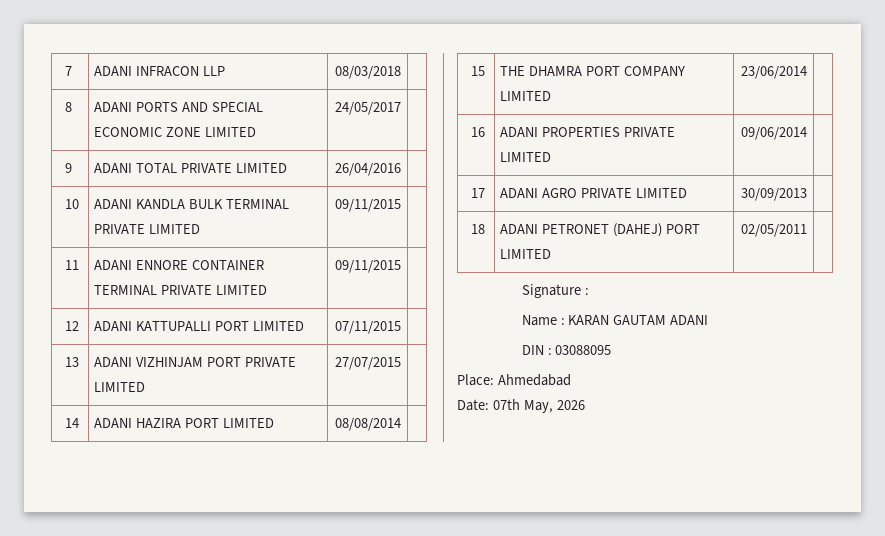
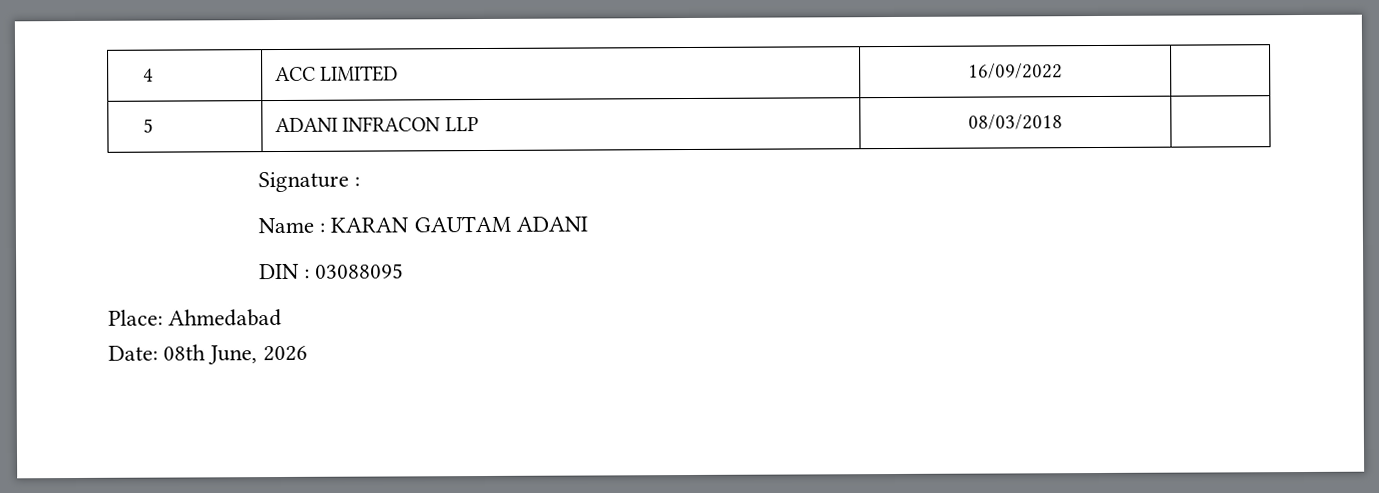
- 7 | ADANI INFRACON LLP | 08/03/2018 |
+ 4 | ACC LIMITED | 16/09/2022 |
+ 5 | ADANI INFRACON LLP | 08/03/2018 |
- 8 | ADANI PORTS AND SPECIAL ECONOMIC ZONE LIMITED | 24/05/2017 |
- 9 | ADANI TOTAL PRIVATE LIMITED | 26/04/2016 |
- 10 | ADANI KANDLA BULK TERMINAL PRIVATE LIMITED | 09/11/2015 |
- 11 | ADANI ENNORE CONTAINER TERMINAL PRIVATE LIMITED | 09/11/2015 |
- 12 | ADANI KATTUPALLI PORT LIMITED | 07/11/2015 |
- 13 | ADANI VIZHINJAM PORT PRIVATE LIMITED | 27/07/2015 |
- 14 | ADANI HAZIRA PORT LIMITED | 08/08/2014 |
- 15 | THE DHAMRA PORT COMPANY LIMITED | 23/06/2014 |
- 16 | ADANI PROPERTIES PRIVATE LIMITED | 09/06/2014 |
- 17 | ADANI AGRO PRIVATE LIMITED | 30/09/2013 |
- 18 | ADANI PETRONET (DAHEJ) PORT LIMITED | 02/05/2011 |
- Date: 07th May, 2026
+ Date: 08th June, 2026

